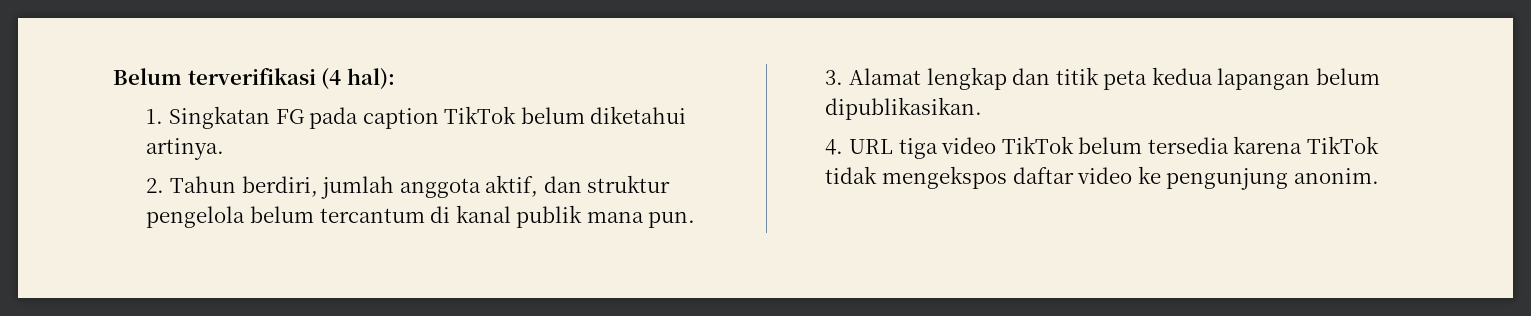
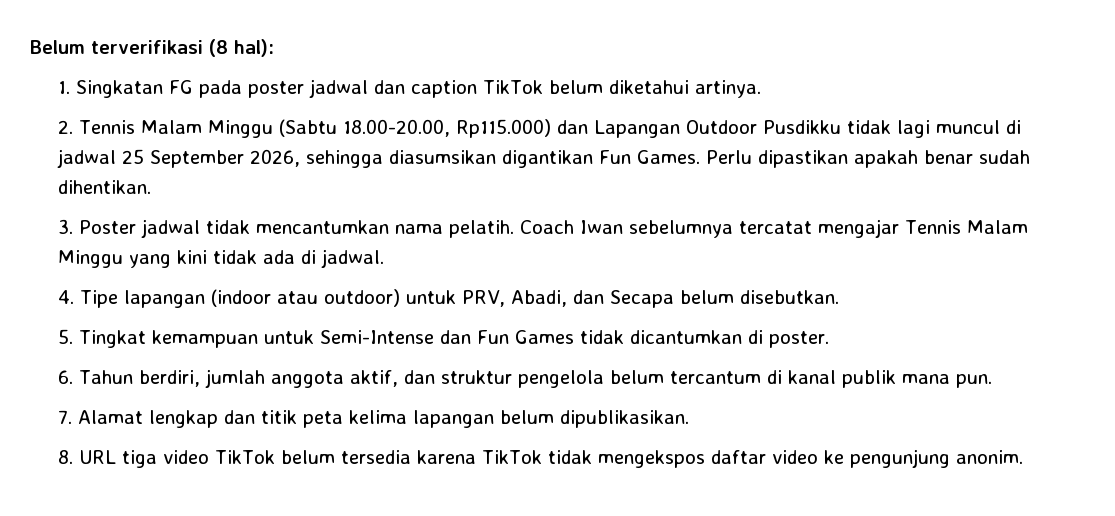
- Belum terverifikasi (4 hal):
+ Belum terverifikasi (8 hal):
- 1. Singkatan FG pada caption TikTok belum diketahui artinya.
+ 1. Singkatan FG pada poster jadwal dan caption TikTok belum diketahui artinya.
- 2. Tahun berdiri, jumlah anggota aktif, dan struktur pengelola belum tercantum di kanal publik mana pun.
+ 2. Tennis Malam Minggu (Sabtu 18.00-20.00, Rp115.000) dan Lapangan Outdoor Pusdikku tidak lagi muncul di jadwal 25 September 2026, sehingga diasumsikan digantikan Fun Games. Perlu dipastikan apakah benar sudah dihentikan.
+ 3. Poster jadwal tidak mencantumkan nama pelatih. Coach Iwan sebelumnya tercatat mengajar Tennis Malam Minggu yang kini tidak ada di jadwal.
+ 4. Tipe lapangan (indoor atau outdoor) untuk PRV, Abadi, dan Secapa belum disebutkan.
+ 5. Tingkat kemampuan untuk Semi-Intense dan Fun Games tidak dicantumkan di poster.
+ 6. Tahun berdiri, jumlah anggota aktif, dan struktur pengelola belum tercantum di kanal publik mana pun.
- 3. Alamat lengkap dan titik peta kedua lapangan belum dipublikasikan.
+ 7. Alamat lengkap dan titik peta kelima lapangan belum dipublikasikan.
- 4. URL tiga video TikTok belum tersedia karena TikTok tidak mengekspos daftar video ke pengunjung anonim.
+ 8. URL tiga video TikTok belum tersedia karena TikTok tidak mengekspos daftar video ke pengunjung anonim.

